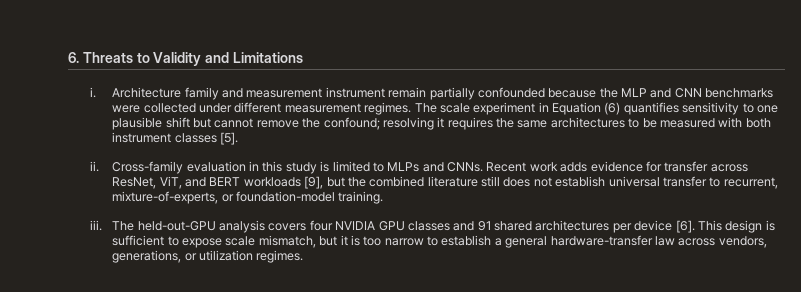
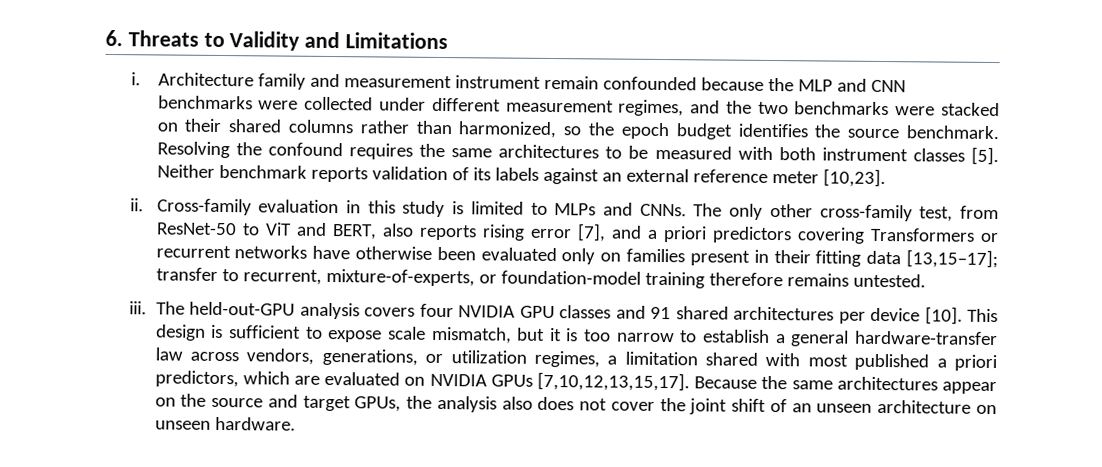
- Architecture family and measurement instrument remain partially confounded because the MLP and CNN benchmarks were collected under different measurement regimes. The scale experiment in Equation (6) quantifies sensitivity to one plausible shift but cannot remove the confound; resolving it requires the same architectures to be measured with both instrument classes [5].
+ Architecture family and measurement instrument remain confounded because the MLP and CNN benchmarks were collected under different measurement regimes, and the two benchmarks were stacked on their shared columns rather than harmonized, so the epoch budget identifies the source benchmark. Resolving the confound requires the same architectures to be measured with both instrument classes [5]. Neither benchmark reports validation of its labels against an external reference meter [10,23].
- Recent work adds evidence for transfer across ResNet, ViT, and BERT workloads [9], but the combined literature still does not establish universal transfer to recurrent, mixture-of-experts, or foundation-model training.
+ The only other cross-family test, from ResNet-50 to ViT and BERT, also reports rising error [7], and a priori predictors covering Transformers or recurrent networks have otherwise been evaluated only on families present in their fitting data [13,15–17]; transfer to recurrent, mixture-of-experts, or foundation-model training therefore remains untested.
- The held-out-GPU analysis covers four NVIDIA GPU classes and 91 shared architectures per device [6].
+ The held-out-GPU analysis covers four NVIDIA GPU classes and 91 shared architectures per device [10].
- This design is sufficient to expose scale mismatch, but it is too narrow to establish a general hardware-transfer law across vendors, generations, or utilization regimes.
+ This design is sufficient to expose scale mismatch, but it is too narrow to establish a general hardware-transfer law across vendors, generations, or utilization regimes, a limitation shared with most published a priori predictors, which are evaluated on NVIDIA GPUs [7,10,12,13,15,17]. Because the same architectures appear on the source and target GPUs, the analysis also does not cover the joint shift of an unseen architecture on unseen hardware.

